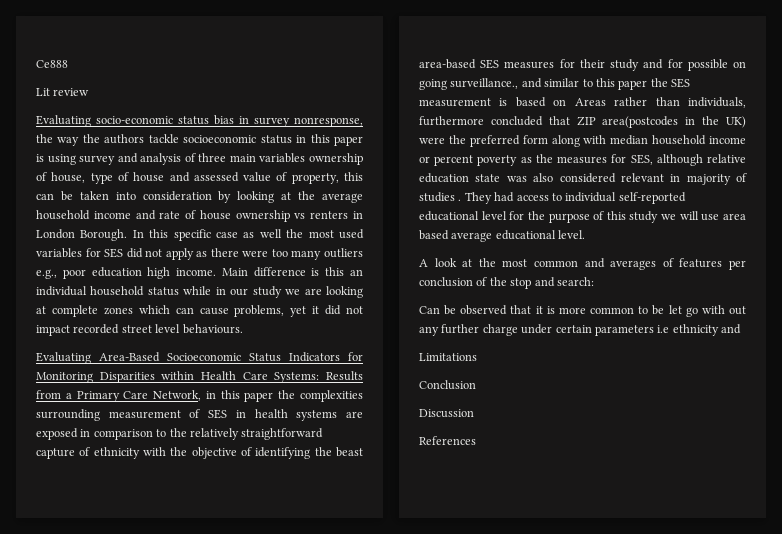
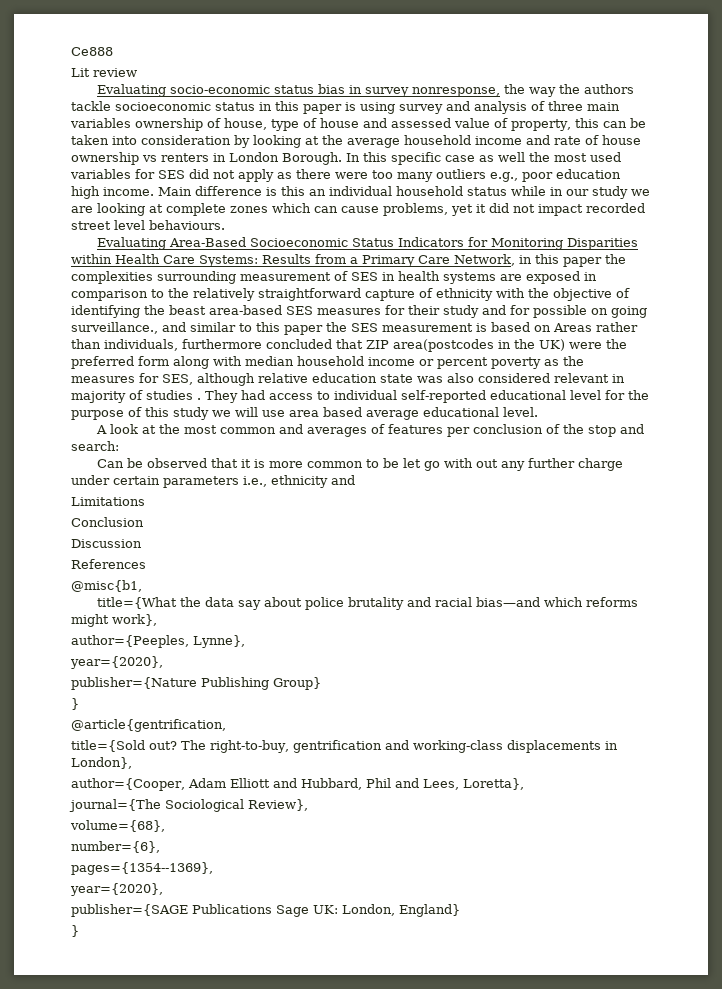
- Can be observed that it is more common to be let go with out any further charge under certain parameters i.e ethnicity and
+ Can be observed that it is more common to be let go with out any further charge under certain parameters i.e., ethnicity and
+ @misc{b1,
+ title={What the data say about police brutality and racial bias—and which reforms might work},
+ author={Peeples, Lynne},
+ year={2020},
+ publisher={Nature Publishing Group}
+ }
+ @article{gentrification,
+ title={Sold out? The right-to-buy, gentrification and working-class displacements in London},
+ author={Cooper, Adam Elliott and Hubbard, Phil and Lees, Loretta},
+ journal={The Sociological Review},
+ volume={68},
+ number={6},
+ pages={1354--1369},
+ year={2020},
+ publisher={SAGE Publications Sage UK: London, England}
+ }

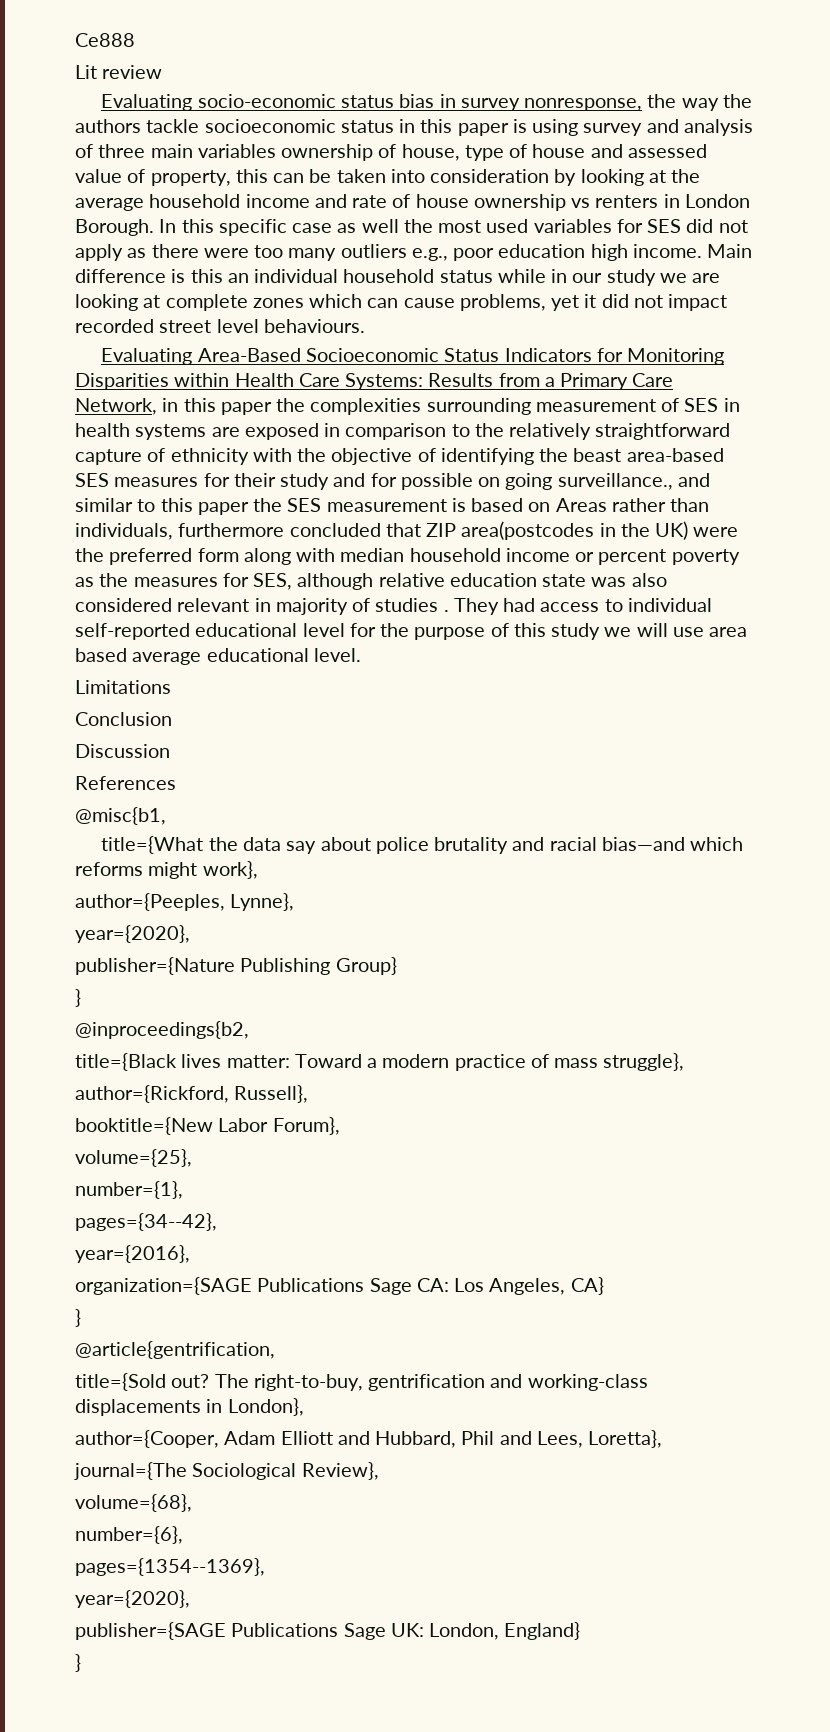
- A look at the most common and averages of features per conclusion of the stop and search:
- Can be observed that it is more common to be let go with out any further charge under certain parameters i.e., ethnicity and
+ @inproceedings{b2,
+ title={Black lives matter: Toward a modern practice of mass struggle},
+ author={Rickford, Russell},
+ booktitle={New Labor Forum},
+ volume={25},
+ number={1},
+ pages={34--42},
+ year={2016},
+ organization={SAGE Publications Sage CA: Los Angeles, CA}
+ }

